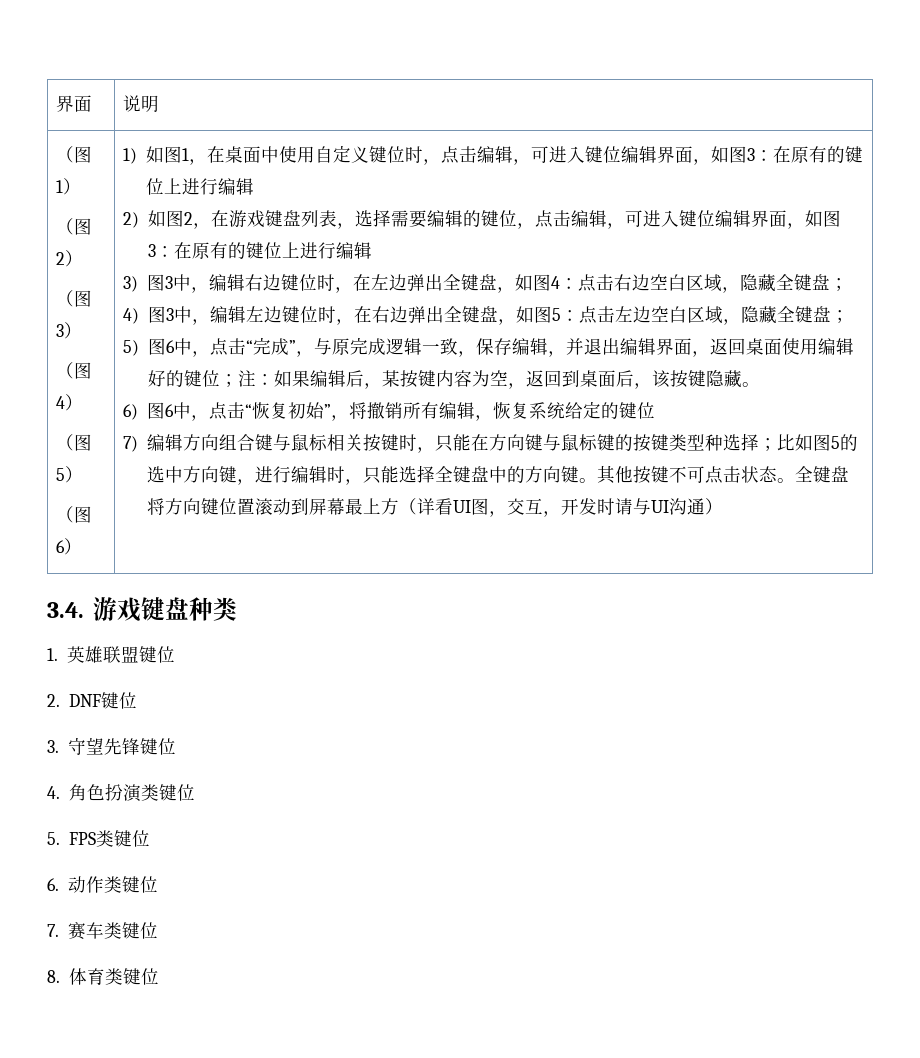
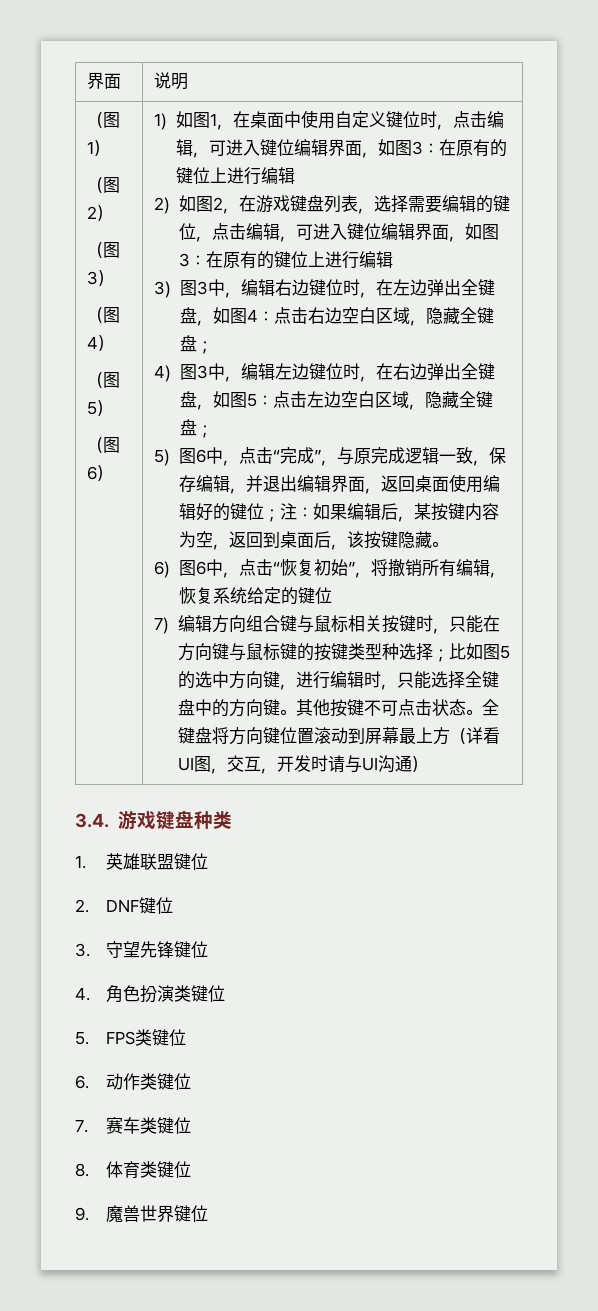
+ 9.魔兽世界键位

